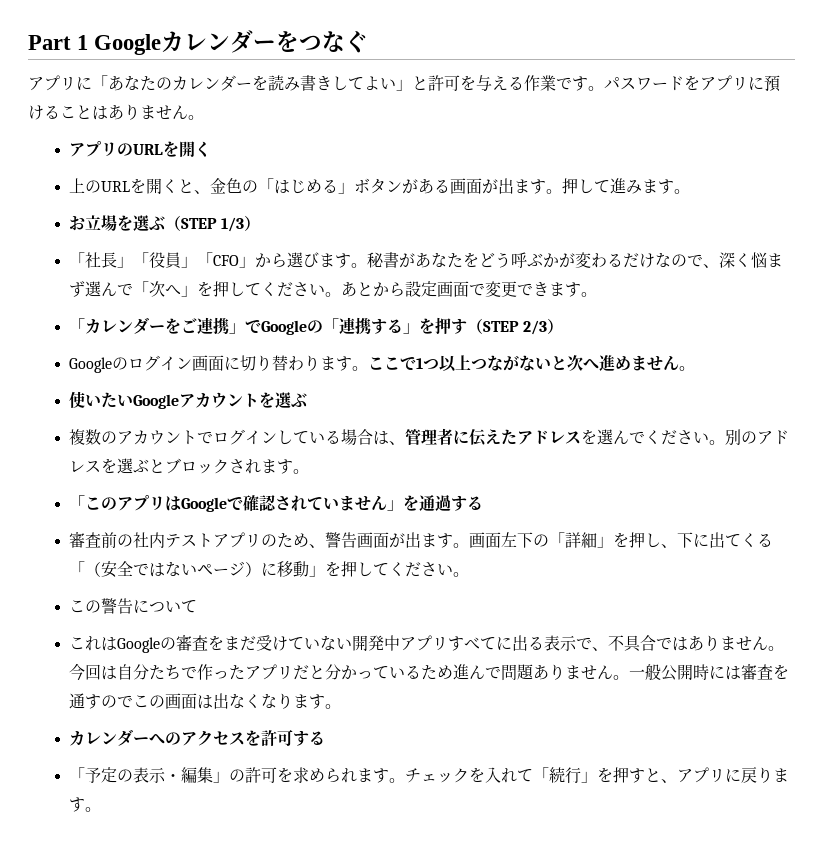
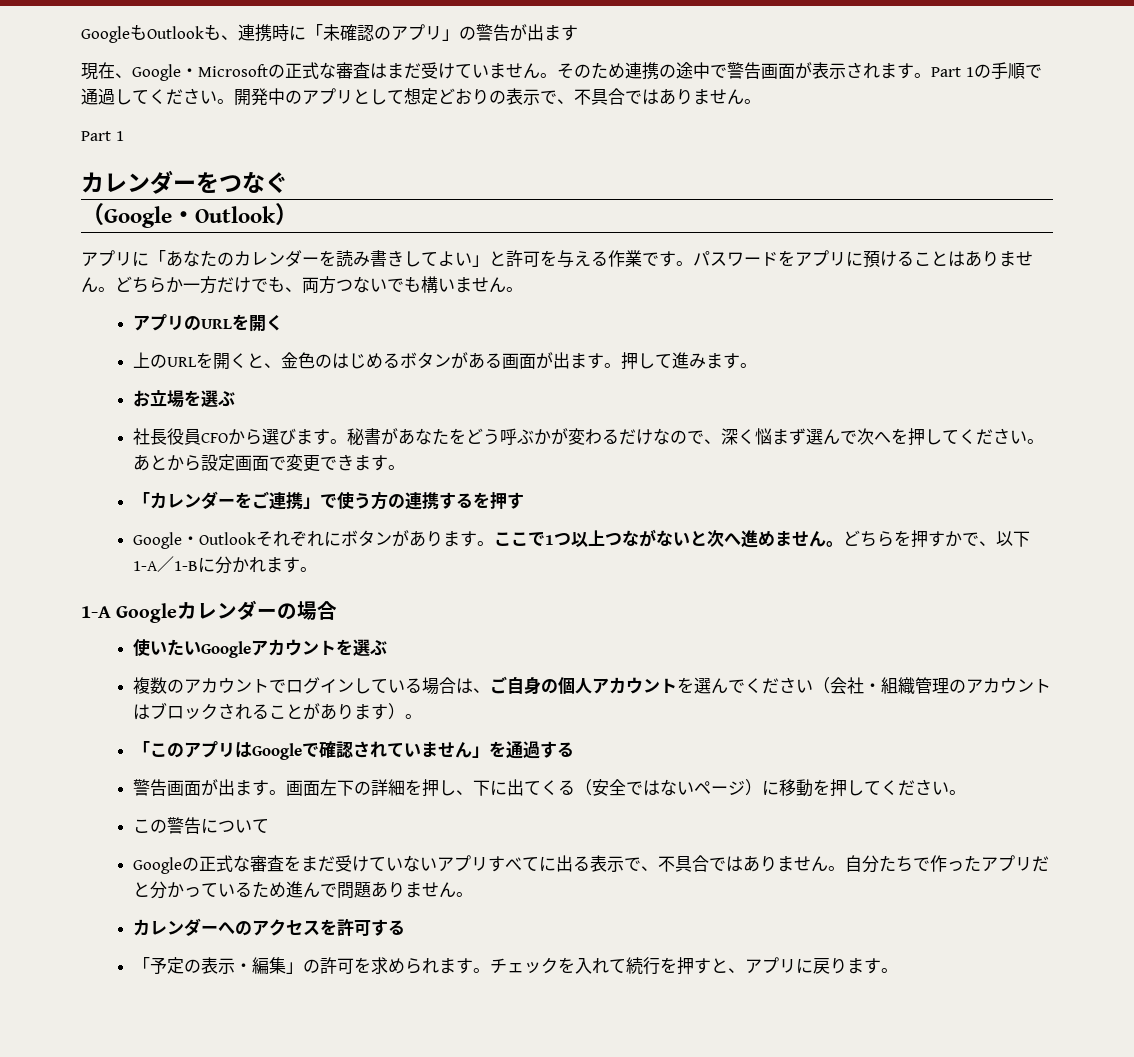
- Part 1 Googleカレンダーをつなぐ
+ GoogleもOutlookも、連携時に「未確認のアプリ」の警告が出ます
+ 現在、Google・Microsoftの正式な審査はまだ受けていません。そのため連携の途中で警告画面が表示されます。Part 1の手順で通過してください。開発中のアプリとして想定どおりの表示で、不具合ではありません。
+ Part 1
+ カレンダーをつなぐ
+ （Google・Outlook）
+ どちらか一方だけでも、両方つないでも構いません。
- 上のURLを開くと、金色の「はじめる」ボタンがある画面が出ます。
+ 上のURLを開くと、金色のはじめるボタンがある画面が出ます。
- お立場を選ぶ（STEP 1/3）
- 「社長」「役員」「CFO」から選びます。
+ お立場を選ぶ
+ 社長役員CFOから選びます。
- 秘書があなたをどう呼ぶかが変わるだけなので、深く悩まず選んで「次へ」を押してください。
+ 秘書があなたをどう呼ぶかが変わるだけなので、深く悩まず選んで次へを押してください。
- 「カレンダーをご連携」でGoogleの「連携する」を押す（STEP 2/3）
- Googleのログイン画面に切り替わります。
+ 「カレンダーをご連携」で使う方の連携するを押す
+ Google・Outlookそれぞれにボタンがあります。
+ どちらを押すかで、以下1-A／1-Bに分かれます。
+ 1-A Googleカレンダーの場合
- 複数のアカウントでログインしている場合は、管理者に伝えたアドレスを選んでください。別のアドレスを選ぶとブロックされます。
+ 複数のアカウントでログインしている場合は、ご自身の個人アカウントを選んでください（会社・組織管理のアカウントはブロックされることがあります）。
- 審査前の社内テストアプリのため、警告画面が出ます。
+ 警告画面が出ます。
- 画面左下の「詳細」を押し、下に出てくる「（安全ではないページ）に移動」を押してください。
+ 画面左下の詳細を押し、下に出てくる（安全ではないページ）に移動を押してください。
- これはGoogleの審査をまだ受けていない開発中アプリすべてに出る表示で、不具合ではありません。
+ Googleの正式な審査をまだ受けていないアプリすべてに出る表示で、不具合ではありません。
- 今回は自分たちで作ったアプリだと分かっているため進んで問題ありません。一般公開時には審査を通すのでこの画面は出なくなります。
+ 自分たちで作ったアプリだと分かっているため進んで問題ありません。
- チェックを入れて「続行」を押すと、アプリに戻ります。
+ チェックを入れて続行を押すと、アプリに戻ります。

